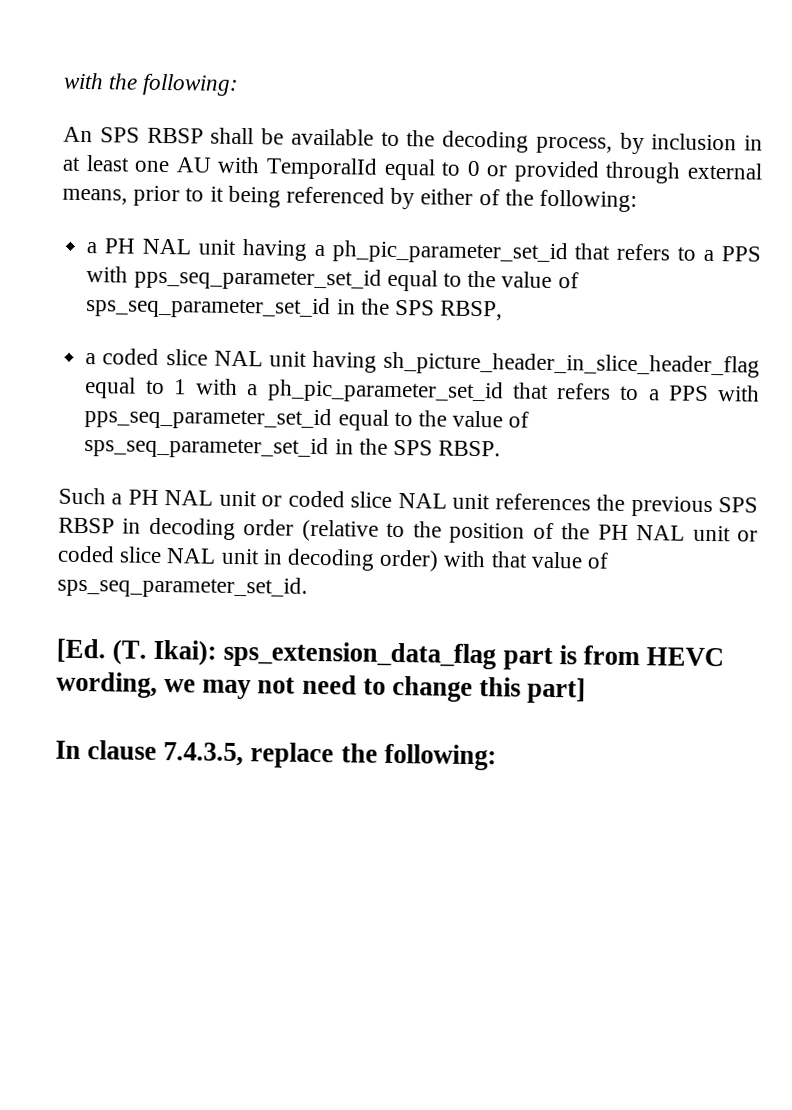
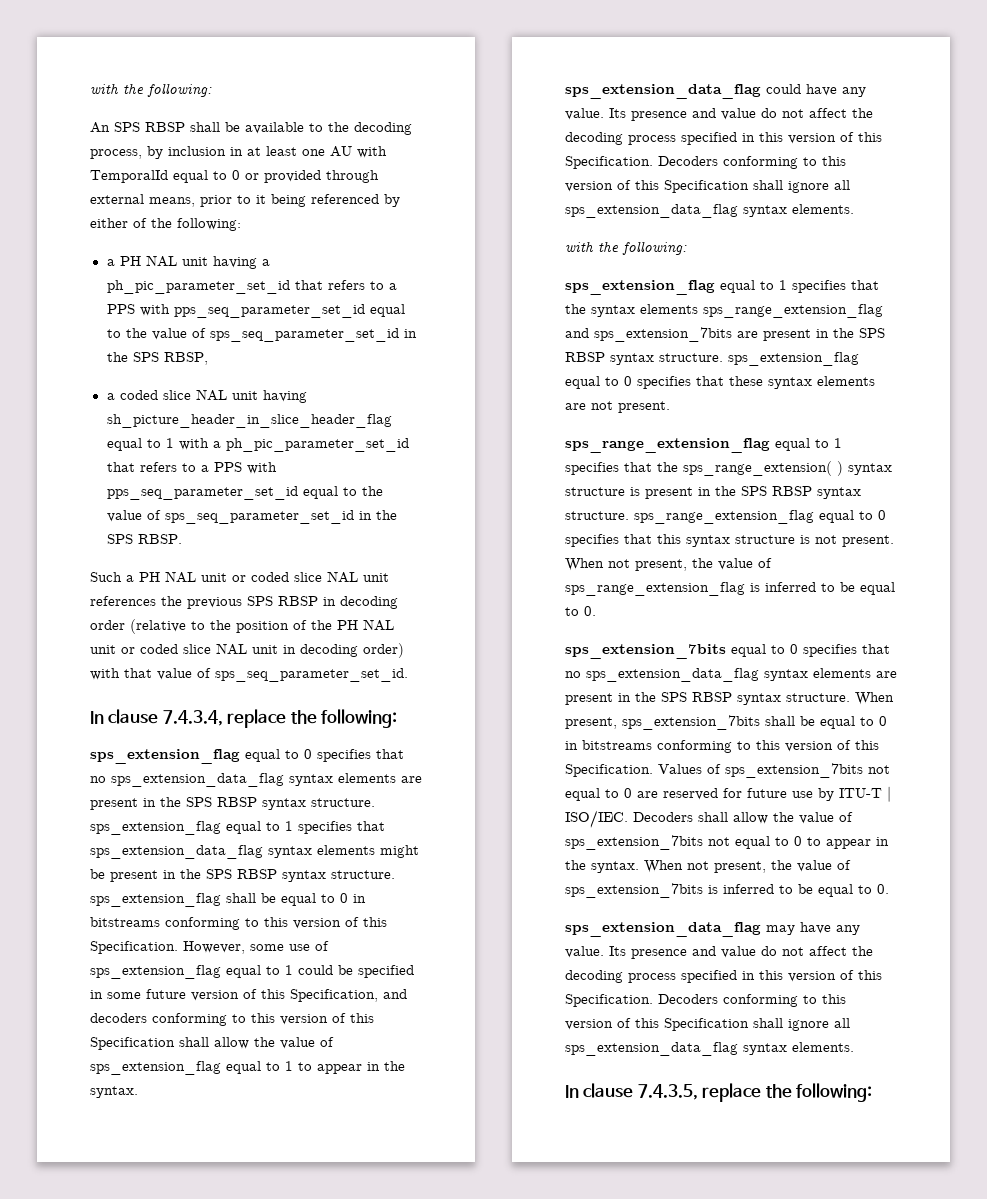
- [Ed. (T. Ikai): sps_extension_data_flag part is from HEVC wording, we may not need to change this part]
+ In clause 7.4.3.4, replace the following:
+ sps_extension_flag equal to 0 specifies that no sps_extension_data_flag syntax elements are present in the SPS RBSP syntax structure. sps_extension_flag equal to 1 specifies that sps_extension_data_flag syntax elements might be present in the SPS RBSP syntax structure. sps_extension_flag shall be equal to 0 in bitstreams conforming to this version of this Specification. However, some use of sps_extension_flag equal to 1 could be specified in some future version of this Specification, and decoders conforming to this version of this Specification shall allow the value of sps_extension_flag equal to 1 to appear in the syntax.
+ sps_extension_data_flag could have any value. Its presence and value do not affect the decoding process specified in this version of this Specification. Decoders conforming to this version of this Specification shall ignore all sps_extension_data_flag syntax elements.
+ with the following:
+ sps_extension_flag equal to 1 specifies that the syntax elements sps_range_extension_flag and sps_extension_7bits are present in the SPS RBSP syntax structure. sps_extension_flag equal to 0 specifies that these syntax elements are not present.
+ sps_range_extension_flag equal to 1 specifies that the sps_range_extension( ) syntax structure is present in the SPS RBSP syntax structure. sps_range_extension_flag equal to 0 specifies that this syntax structure is not present. When not present, the value of sps_range_extension_flag is inferred to be equal to 0.
+ sps_extension_7bits equal to 0 specifies that no sps_extension_data_flag syntax elements are present in the SPS RBSP syntax structure. When present, sps_extension_7bits shall be equal to 0 in bitstreams conforming to this version of this Specification. Values of sps_extension_7bits not equal to 0 are reserved for future use by ITU-T | ISO/IEC. Decoders shall allow the value of sps_extension_7bits not equal to 0 to appear in the syntax. When not present, the value of sps_extension_7bits is inferred to be equal to 0.
+ sps_extension_data_flag may have any value. Its presence and value do not affect the decoding process specified in this version of this Specification. Decoders conforming to this version of this Specification shall ignore all sps_extension_data_flag syntax elements.

